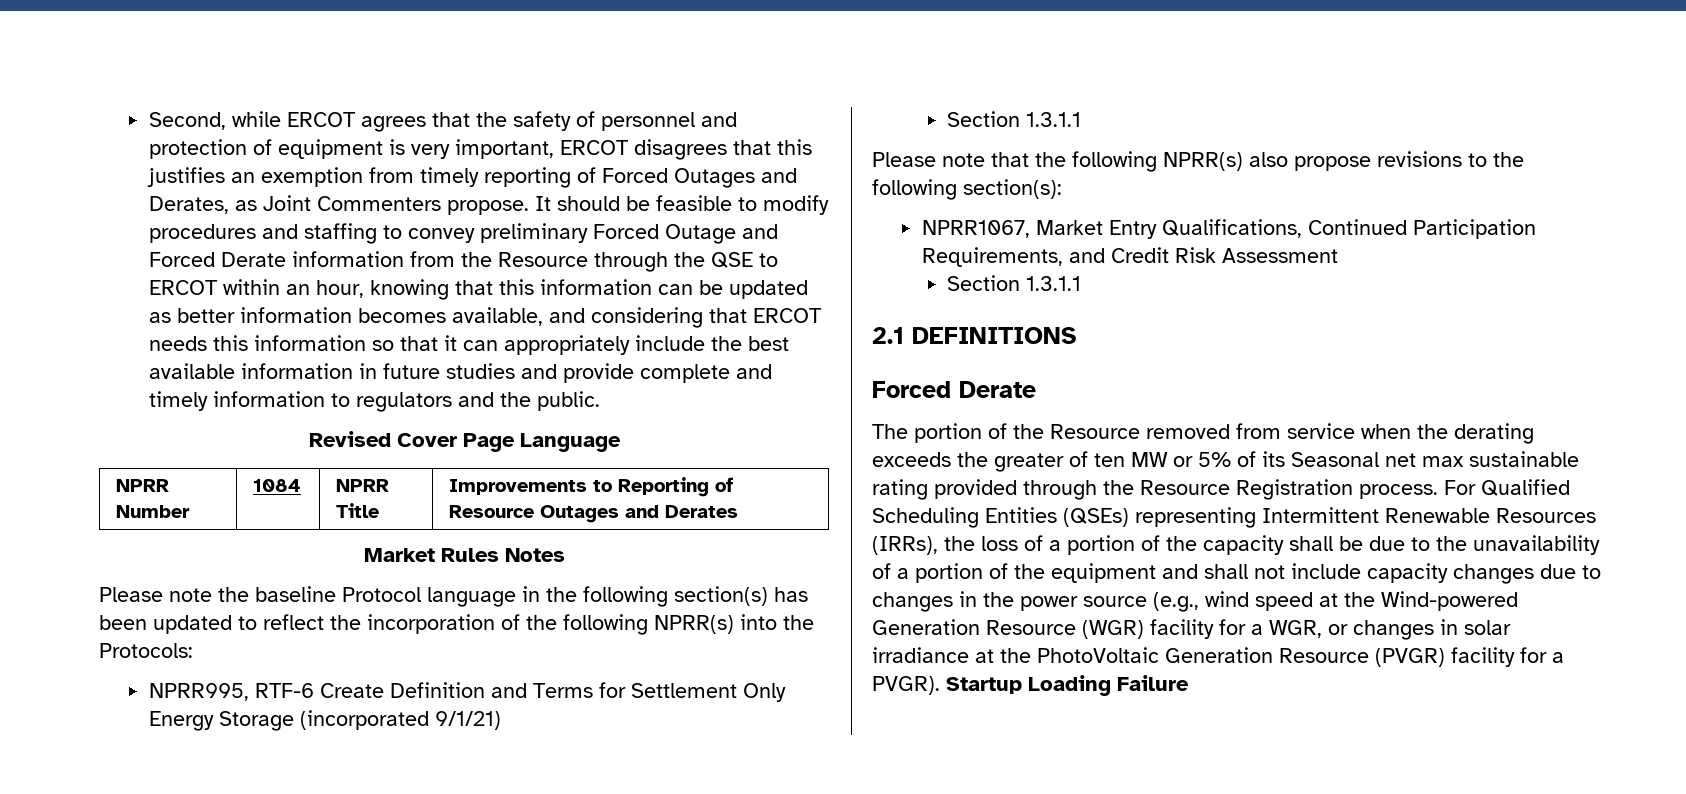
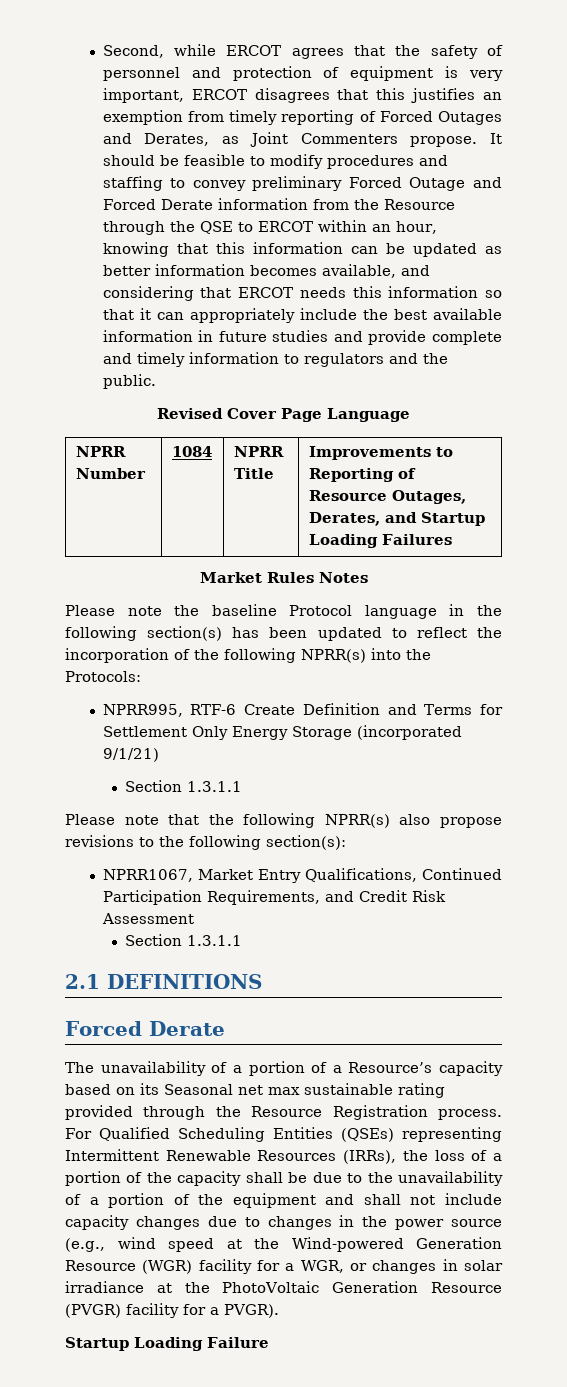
- NPRR Number | 1084 | NPRR Title | Improvements to Reporting of Resource Outages and Derates
+ NPRR Number | 1084 | NPRR Title | Improvements to Reporting of Resource Outages, Derates, and Startup Loading Failures
- The portion of the Resource removed from service when the derating exceeds the greater of ten MW or 5% of its Seasonal net max sustainable rating provided through the Resource Registration process.
+ The unavailability of a portion of a Resource’s capacity based on its Seasonal net max sustainable rating provided through the Resource Registration process.
- For Qualified Scheduling Entities (QSEs) representing Intermittent Renewable Resources (IRRs), the loss of a portion of the capacity shall be due to the unavailability of a portion of the equipment and shall not include capacity changes due to changes in the power source (e.g., wind speed at the Wind-powered Generation Resource (WGR) facility for a WGR, or changes in solar irradiance at the PhotoVoltaic Generation Resource (PVGR) facility for a PVGR). Startup Loading Failure
+ For Qualified Scheduling Entities (QSEs) representing Intermittent Renewable Resources (IRRs), the loss of a portion of the capacity shall be due to the unavailability of a portion of the equipment and shall not include capacity changes due to changes in the power source (e.g., wind speed at the Wind-powered Generation Resource (WGR) facility for a WGR, or changes in solar irradiance at the PhotoVoltaic Generation Resource (PVGR) facility for a PVGR).
+ Startup Loading Failure

